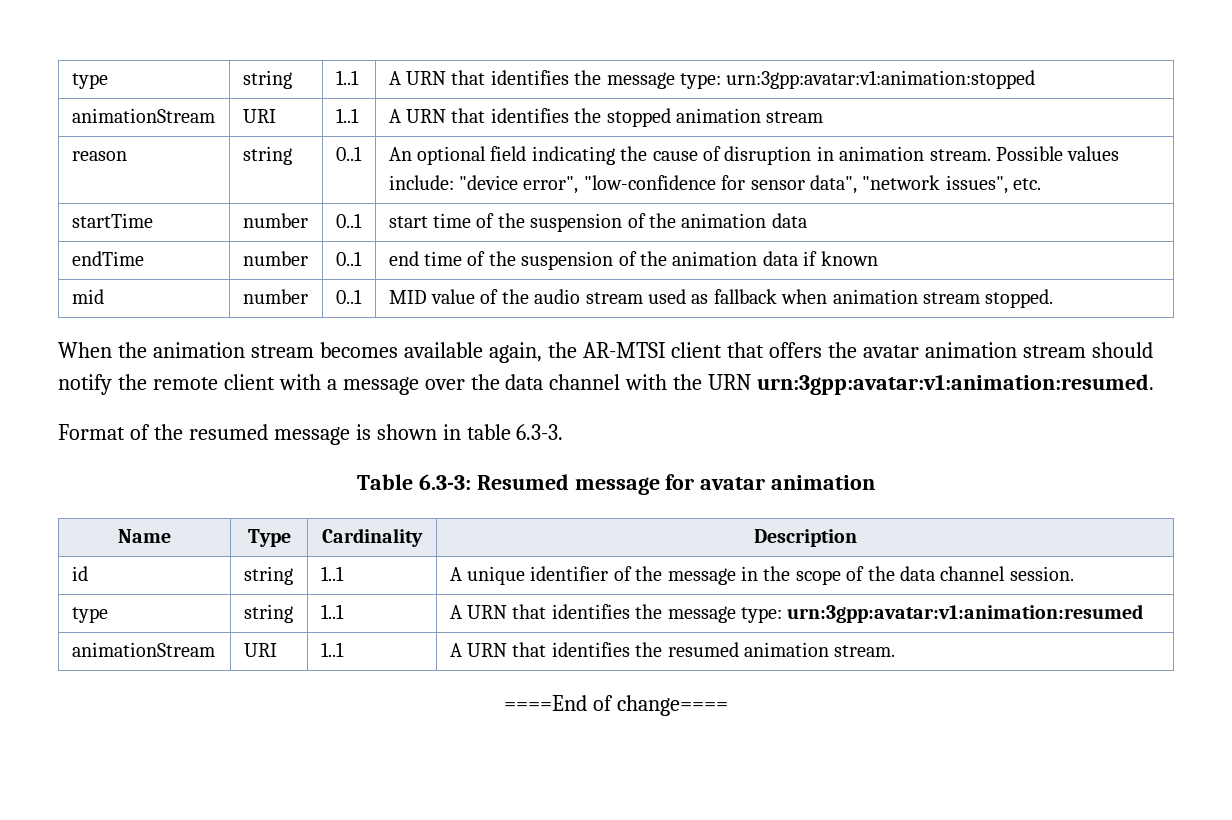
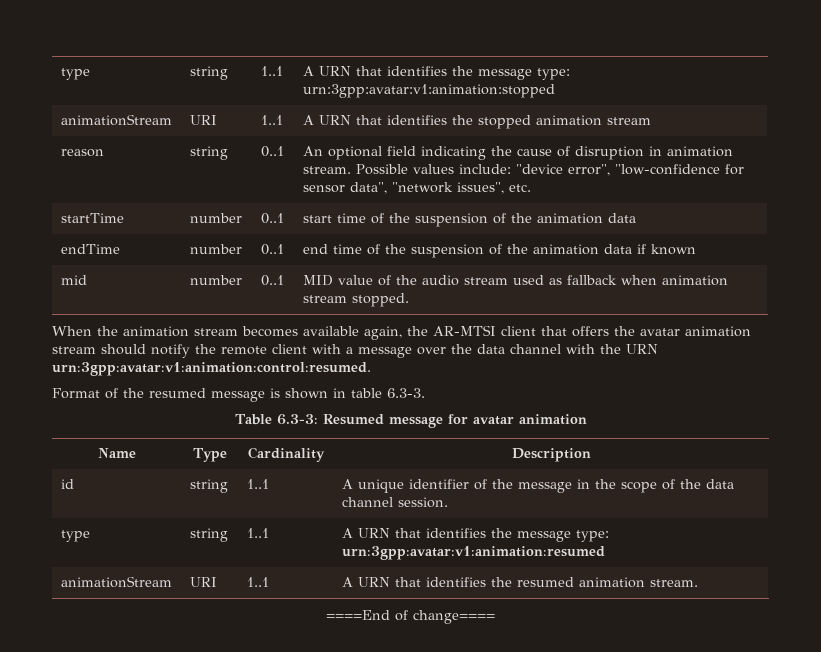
- When the animation stream becomes available again, the AR-MTSI client that offers the avatar animation stream should notify the remote client with a message over the data channel with the URN urn:3gpp:avatar:v1:animation:resumed.
+ When the animation stream becomes available again, the AR-MTSI client that offers the avatar animation stream should notify the remote client with a message over the data channel with the URN urn:3gpp:avatar:v1:animation:control:resumed.

